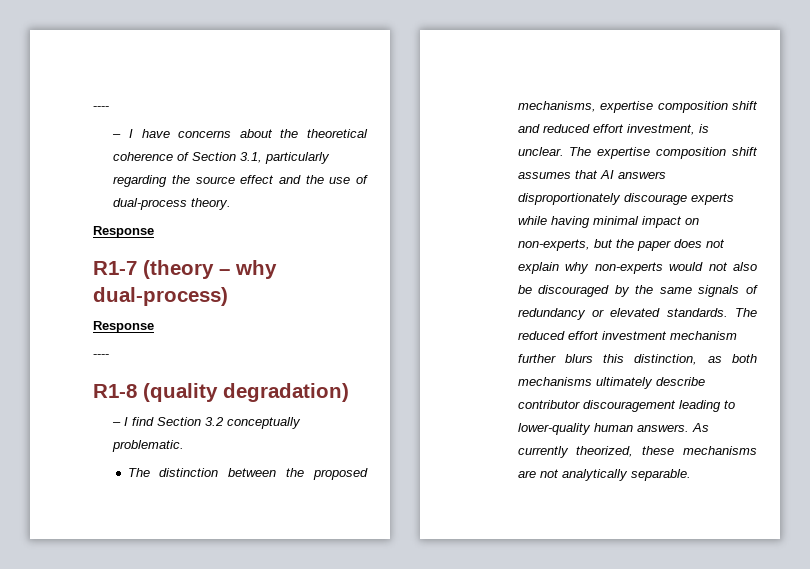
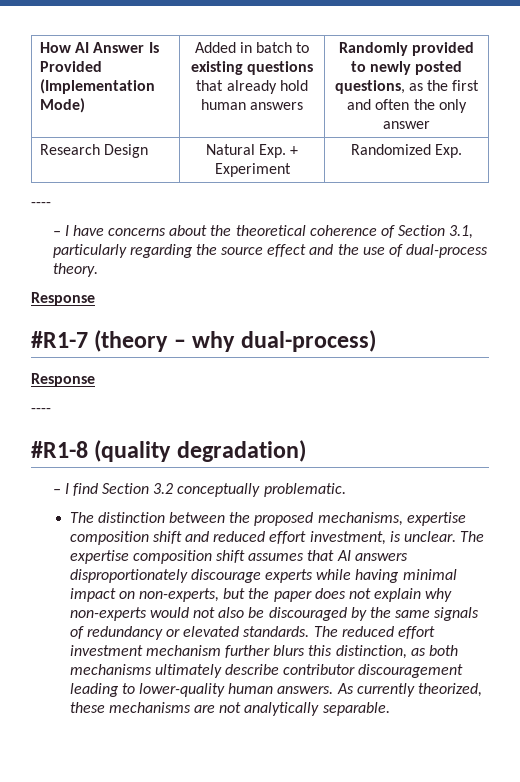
+ How AI Answer Is Provided (Implementation Mode) | Added in batch to existing questions that already hold human answers | Randomly provided to newly posted questions, as the first and often the only answer
+ Research Design | Natural Exp. + Experiment | Randomized Exp.
- R1-7 (theory – why dual-process)
+ #R1-7 (theory – why dual-process)
- R1-8 (quality degradation)
+ #R1-8 (quality degradation)

